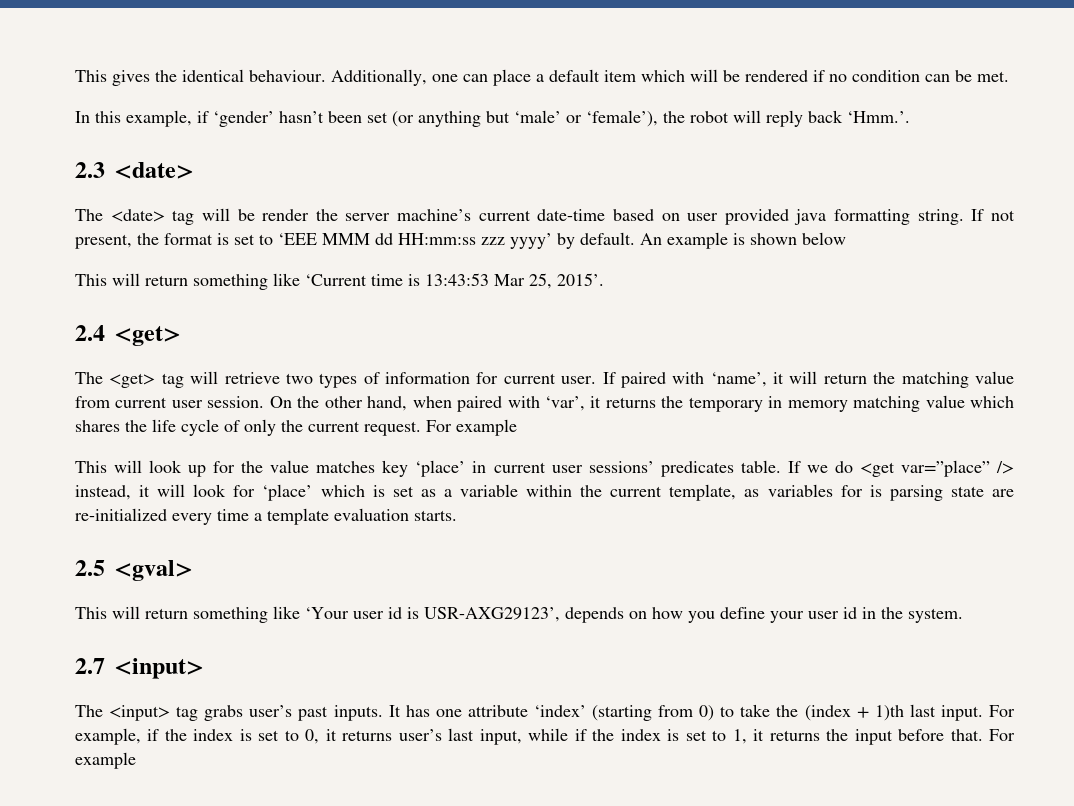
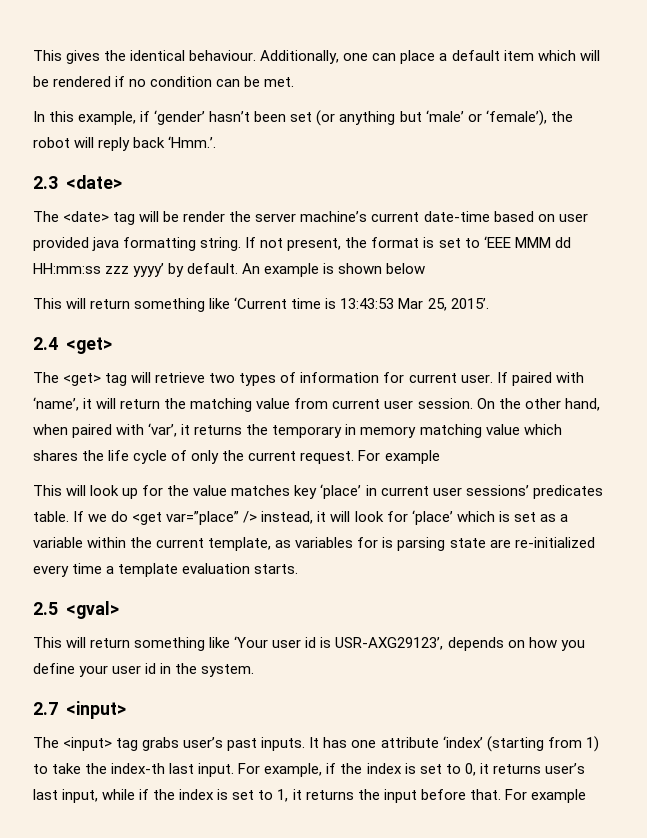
- It has one attribute ‘index’ (starting from 0) to take the (index + 1)th last input.
+ It has one attribute ‘index’ (starting from 1) to take the index-th last input.

